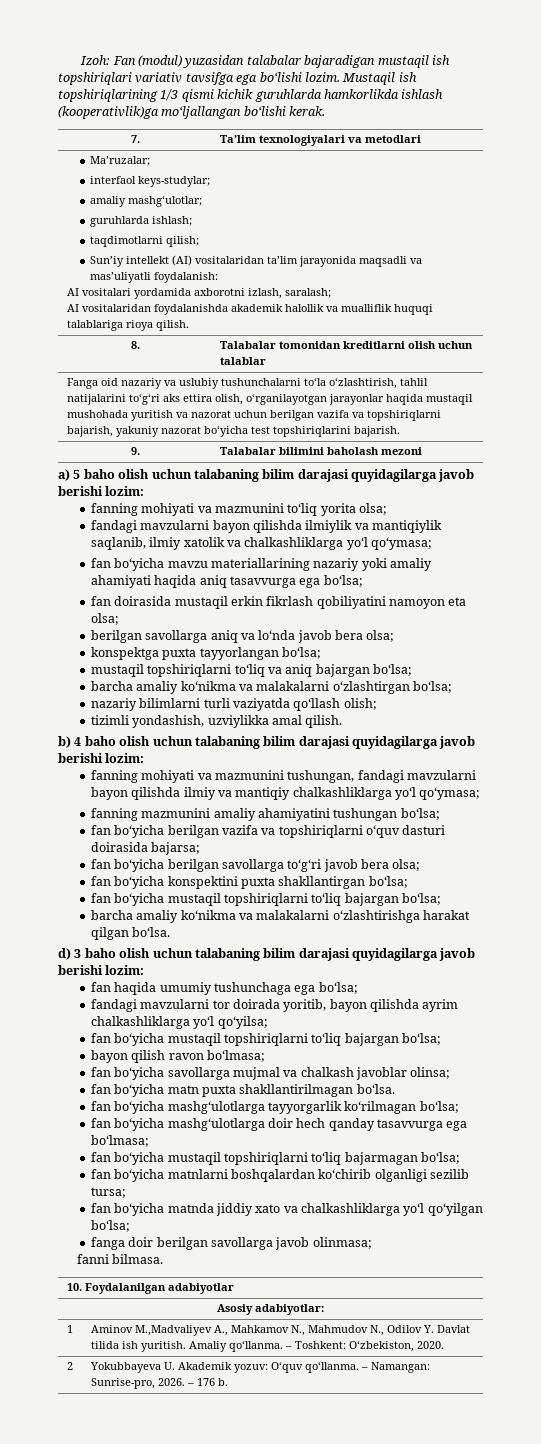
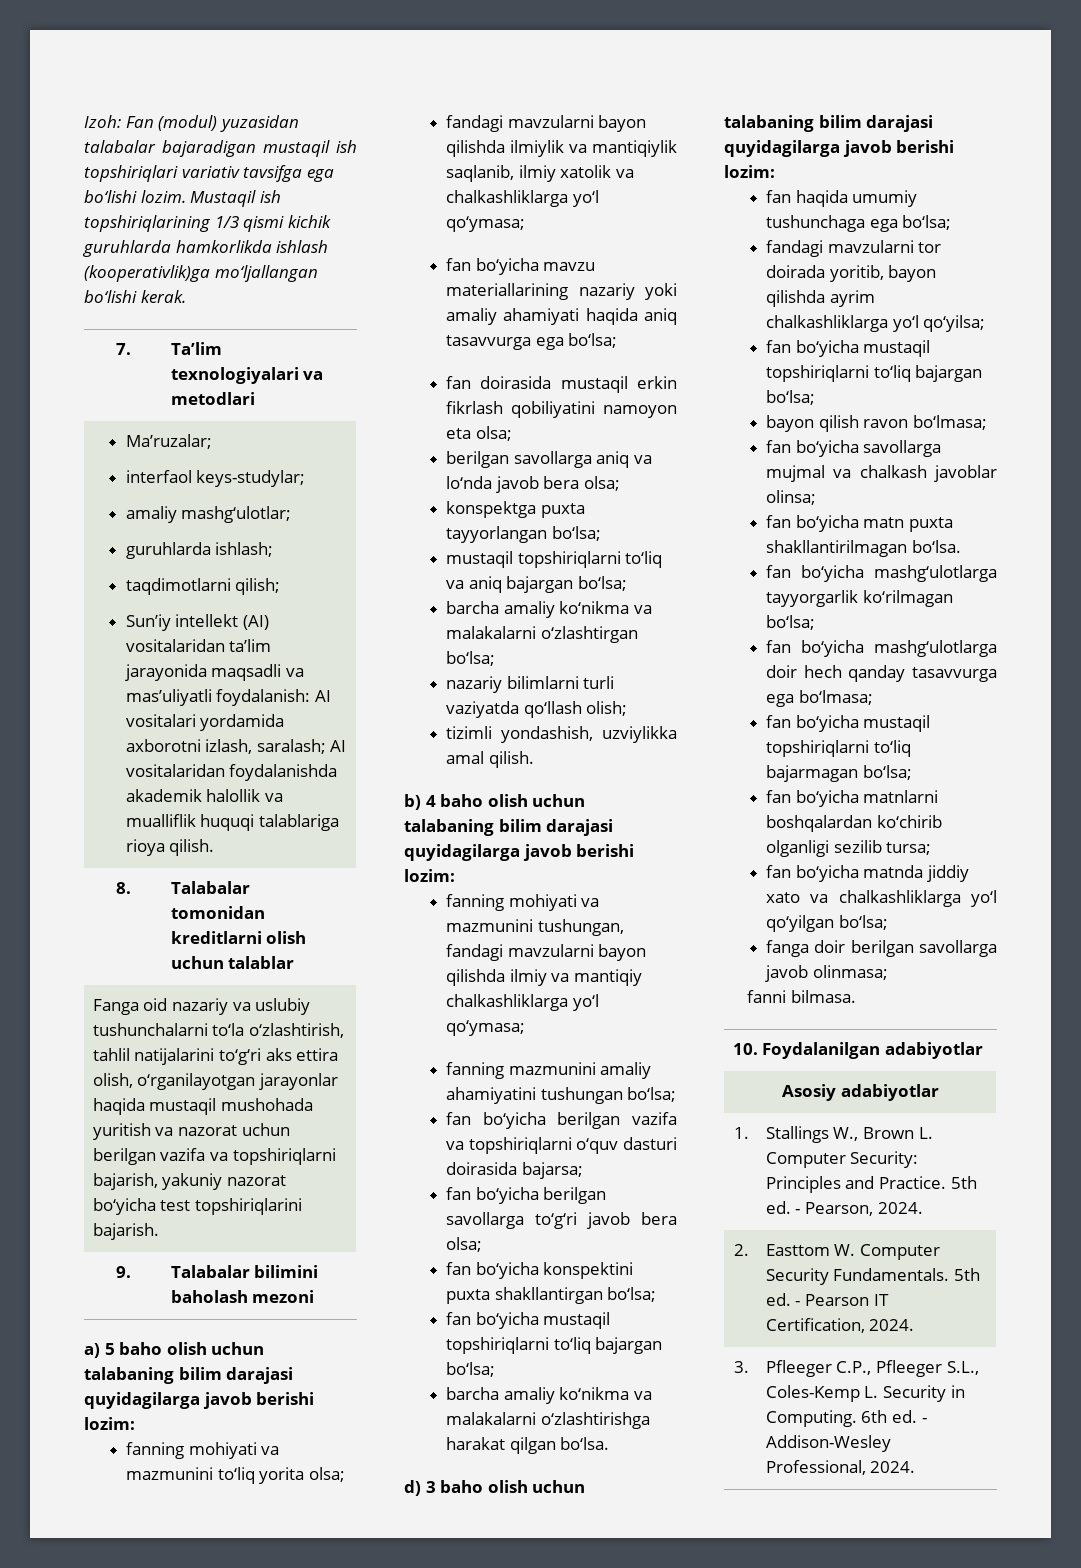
  Ma’ruzalar;
  interfaol keys-studylar;
  amaliy mashg‘ulotlar;
  guruhlarda ishlash;
  taqdimotlarni qilish;
- Sun’iy intellekt (AI) vositalaridan ta’lim jarayonida maqsadli va mas’uliyatli foydalanish:
- AI vositalari yordamida axborotni izlash, saralash;
- AI vositalaridan foydalanishda akademik halollik va mualliflik huquqi talablariga rioya qilish.
+ Sun’iy intellekt (AI) vositalaridan ta’lim jarayonida maqsadli va mas’uliyatli foydalanish: AI vositalari yordamida axborotni izlash, saralash; AI vositalaridan foydalanishda akademik halollik va mualliflik huquqi talablariga rioya qilish.
- Asosiy adabiyotlar:
- 1 | Aminov M.,Madvaliyev A., Mahkamov N., Mahmudov N., Odilov Y. Davlat tilida ish yuritish. Amaliy qo‘llanma. – Toshkent: O‘zbekiston, 2020.
- 2 | Yokubbayeva U. Akademik yozuv: Oʻquv qoʻllanma. – Namangan: Sunrise-pro, 2026. – 176 b.
+ Asosiy adabiyotlar
+ 1. | Stallings W., Brown L. Computer Security: Principles and Practice. 5th ed. - Pearson, 2024.
+ 2. | Easttom W. Computer Security Fundamentals. 5th ed. - Pearson IT Certification, 2024.
+ 3. | Pfleeger C.P., Pfleeger S.L., Coles-Kemp L. Security in Computing. 6th ed. - Addison-Wesley Professional, 2024.

